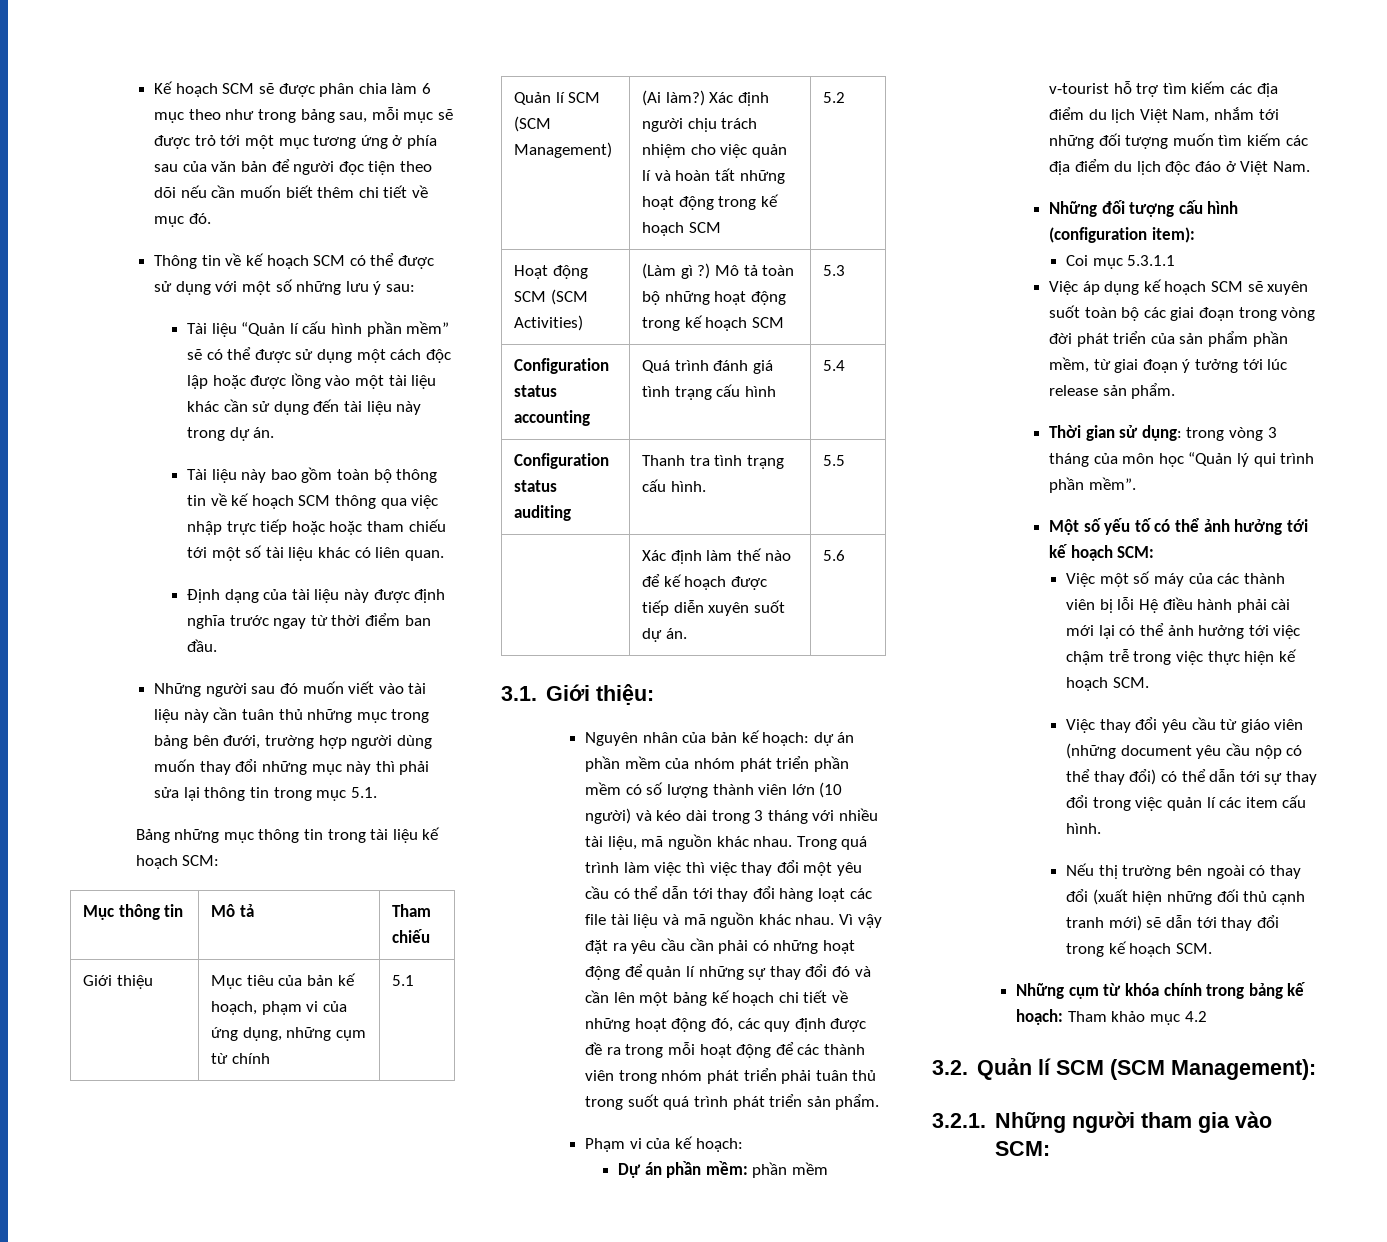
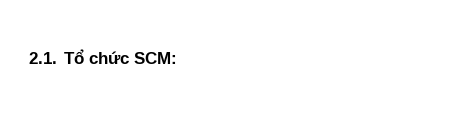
- Kế hoạch SCM sẽ được phân chia làm 6 mục theo như trong bảng sau, mỗi mục sẽ được trỏ tới một mục tương ứng ở phía sau của văn bản để người đọc tiện theo dõi nếu cần muốn biết thêm chi tiết về mục đó.
- Thông tin về kế hoạch SCM có thể được sử dụng với một số những lưu ý sau:
- Tài liệu “Quản lí cấu hình phần mềm” sẽ có thể được sử dụng một cách độc lập hoặc được lồng vào một tài liệu khác cần sử dụng đến tài liệu này trong dự án.
- Tài liệu này bao gồm toàn bộ thông tin về kế hoạch SCM thông qua việc nhập trực tiếp hoặc hoặc tham chiếu tới một số tài liệu khác có liên quan.
- Định dạng của tài liệu này được định nghĩa trước ngay từ thời điểm ban đầu.
- Những người sau đó muốn viết vào tài liệu này cần tuân thủ những mục trong bảng bên đưới, trường hợp người dùng muốn thay đổi những mục này thì phải sửa lại thông tin trong mục 5.1.
- Bảng những mục thông tin trong tài liệu kế hoạch SCM:
- Mục thông tin | Mô tả | Tham chiếu
- Giới thiệu | Mục tiêu của bản kế hoạch, phạm vi của ứng dụng, những cụm từ chính | 5.1
- Quản lí SCM (SCM Management) | (Ai làm?) Xác định người chịu trách nhiệm cho việc quản lí và hoàn tất những hoạt động trong kế hoạch SCM | 5.2
- Hoạt động SCM (SCM Activities) | (Làm gì ?) Mô tả toàn bộ những hoạt động trong kế hoạch SCM | 5.3
- Configuration status accounting | Quá trình đánh giá tình trạng cấu hình | 5.4
- Configuration status auditing | Thanh tra tình trạng cấu hình. | 5.5
- | Xác định làm thế nào để kế hoạch được tiếp diễn xuyên suốt dự án. | 5.6
- 3.1. Giới thiệu:
- Nguyên nhân của bản kế hoạch: dự án phần mềm của nhóm phát triển phần mềm có số lượng thành viên lớn (10 người) và kéo dài trong 3 tháng với nhiều tài liệu, mã nguồn khác nhau. Trong quá trình làm việc thì việc thay đổi một yêu cầu có thể dẫn tới thay đổi hàng loạt các file tài liệu và mã nguồn khác nhau. Vì vậy đặt ra yêu cầu cần phải có những hoạt động để quản lí những sự thay đổi đó và cần lên một bảng kế hoạch chi tiết về những hoạt động đó, các quy định được đề ra trong mỗi hoạt động để các thành viên trong nhóm phát triển phải tuân thủ trong suốt quá trình phát triển sản phẩm.
- Phạm vi của kế hoạch:
- Dự án phần mềm: phần mềm v-tourist hỗ trợ tìm kiếm các địa điểm du lịch Việt Nam, nhắm tới những đối tượng muốn tìm kiếm các địa điểm du lịch độc đáo ở Việt Nam.
- Những đối tượng cấu hình (configuration item):
- Coi mục 5.3.1.1
- Việc áp dụng kế hoạch SCM sẽ xuyên suốt toàn bộ các giai đoạn trong vòng đời phát triển của sản phẩm phần mềm, từ giai đoạn ý tưởng tới lúc release sản phẩm.
- Thời gian sử dụng: trong vòng 3 tháng của môn học “Quản lý qui trình phần mềm”.
- Một số yếu tố có thể ảnh hưởng tới kế hoạch SCM:
- Việc một số máy của các thành viên bị lỗi Hệ điều hành phải cài mới lại có thể ảnh hưởng tới việc chậm trễ trong việc thực hiện kế hoạch SCM.
- Việc thay đổi yêu cầu từ giáo viên (những document yêu cầu nộp có thể thay đổi) có thể dẫn tới sự thay đổi trong việc quản lí các item cấu hình.
- Nếu thị trường bên ngoài có thay đổi (xuất hiện những đối thủ cạnh tranh mới) sẽ dẫn tới thay đổi trong kế hoạch SCM.
- Những cụm từ khóa chính trong bảng kế hoạch: Tham khảo mục 4.2
- 3.2. Quản lí SCM (SCM Management):
- 3.2.1. Những người tham gia vào SCM:
+ 2.1. Tổ chức SCM:

